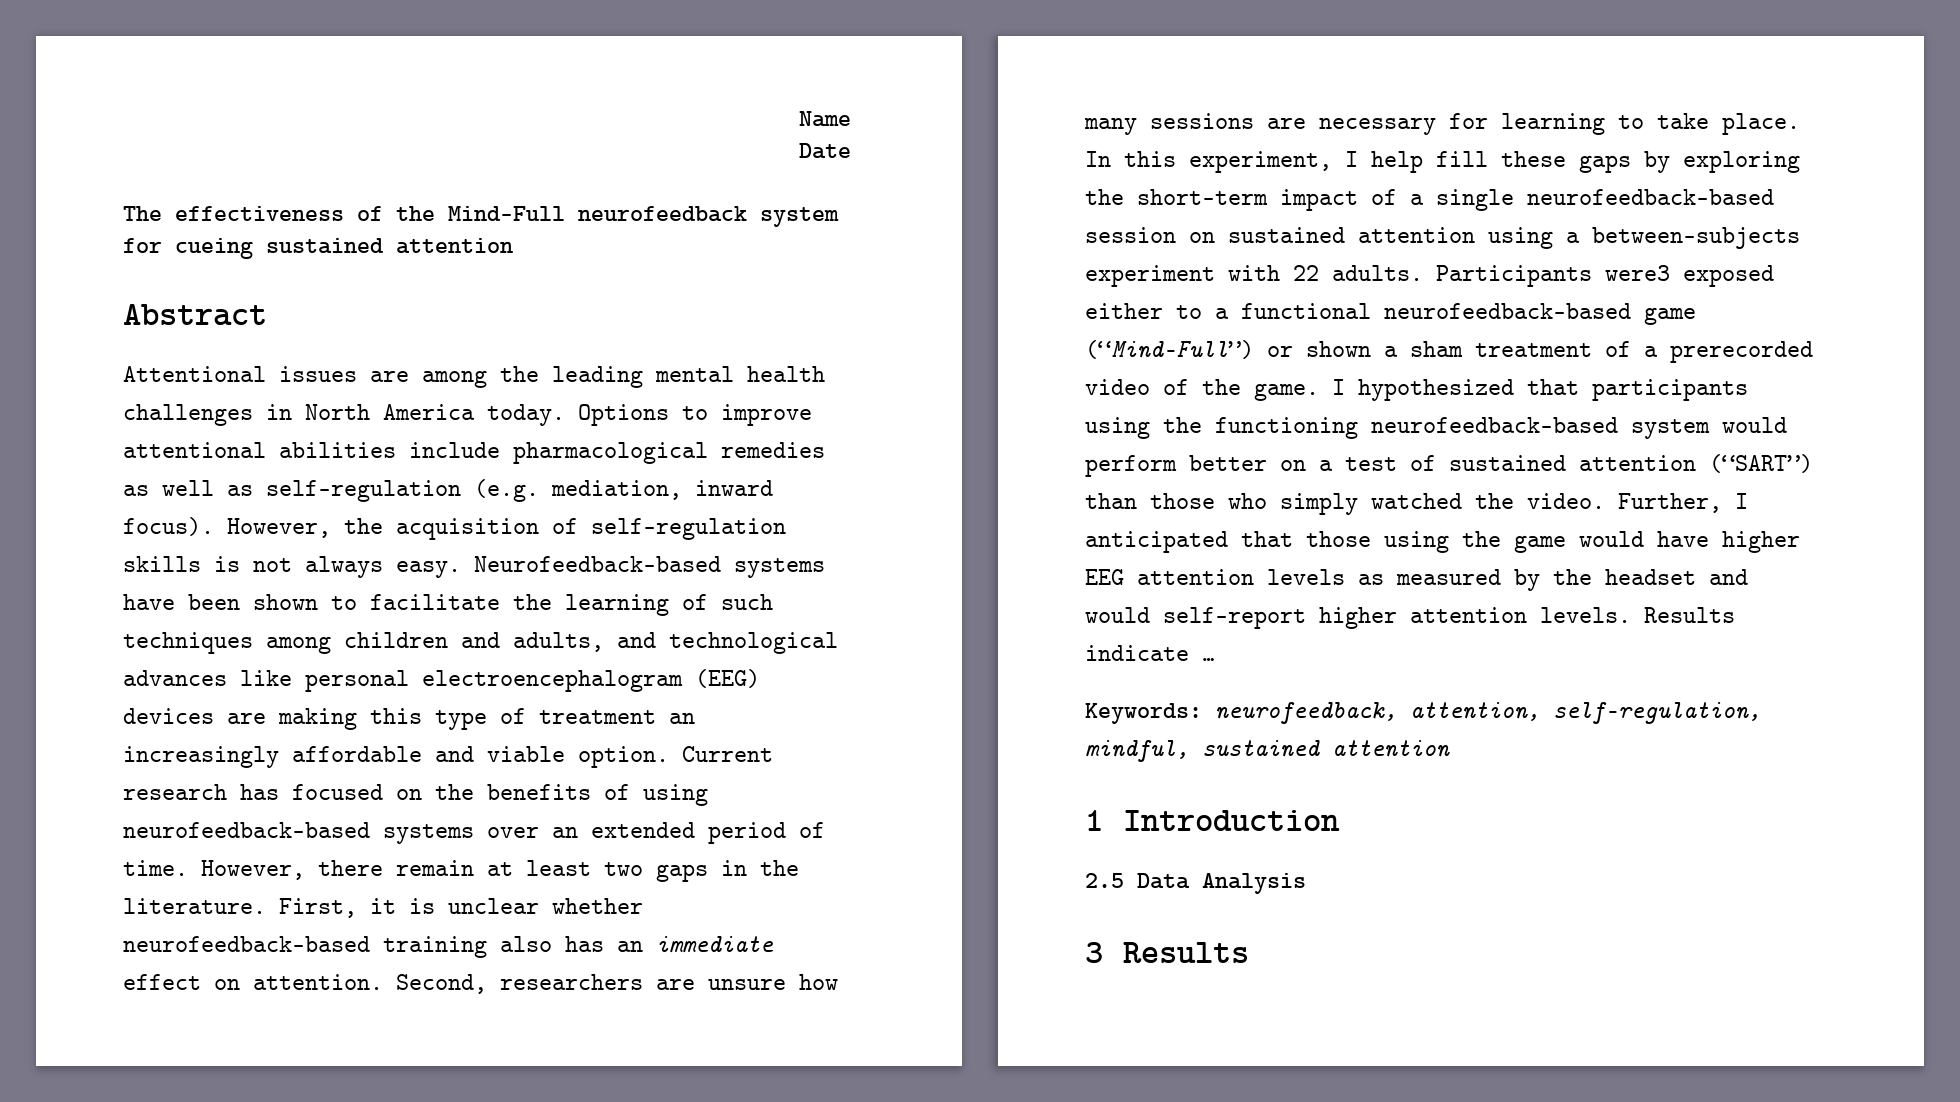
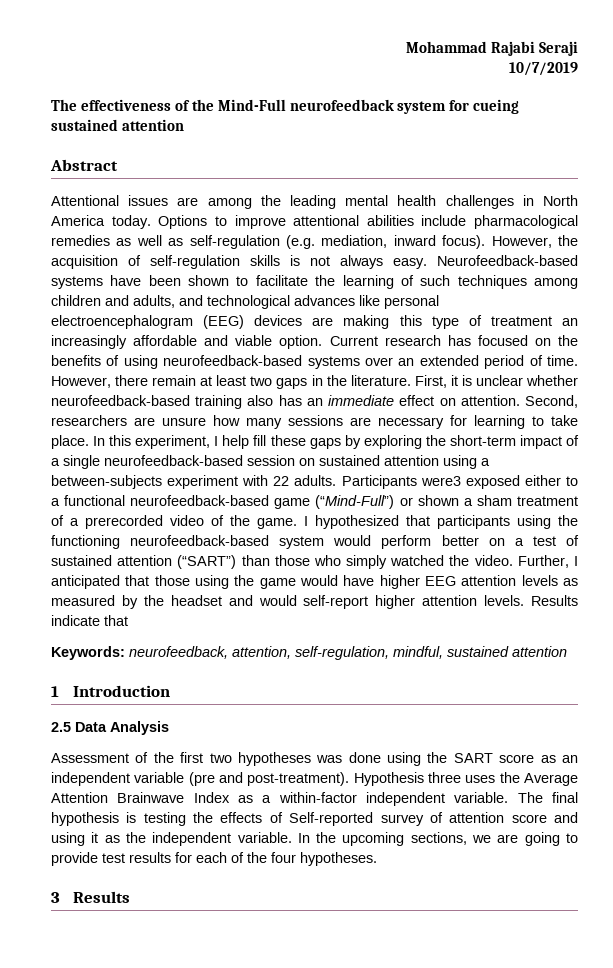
- Name
- Date
+ Mohammad Rajabi Seraji
+ 10/7/2019
- Results indicate …
+ Results indicate that
+ Assessment of the first two hypotheses was done using the SART score as an independent variable (pre and post-treatment). Hypothesis three uses the Average Attention Brainwave Index as a within-factor independent variable. The final hypothesis is testing the effects of Self-reported survey of attention score and using it as the independent variable. In the upcoming sections, we are going to provide test results for each of the four hypotheses.

